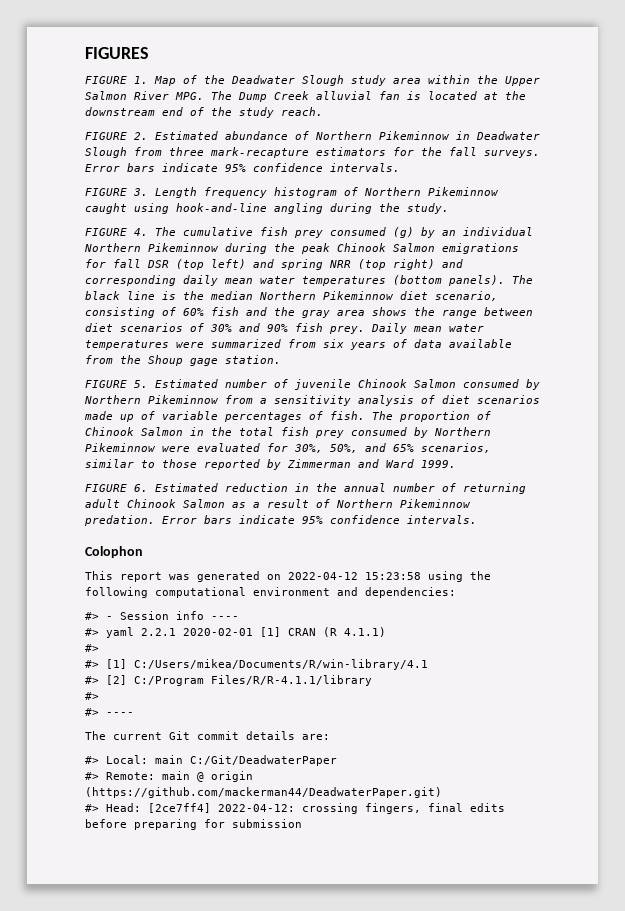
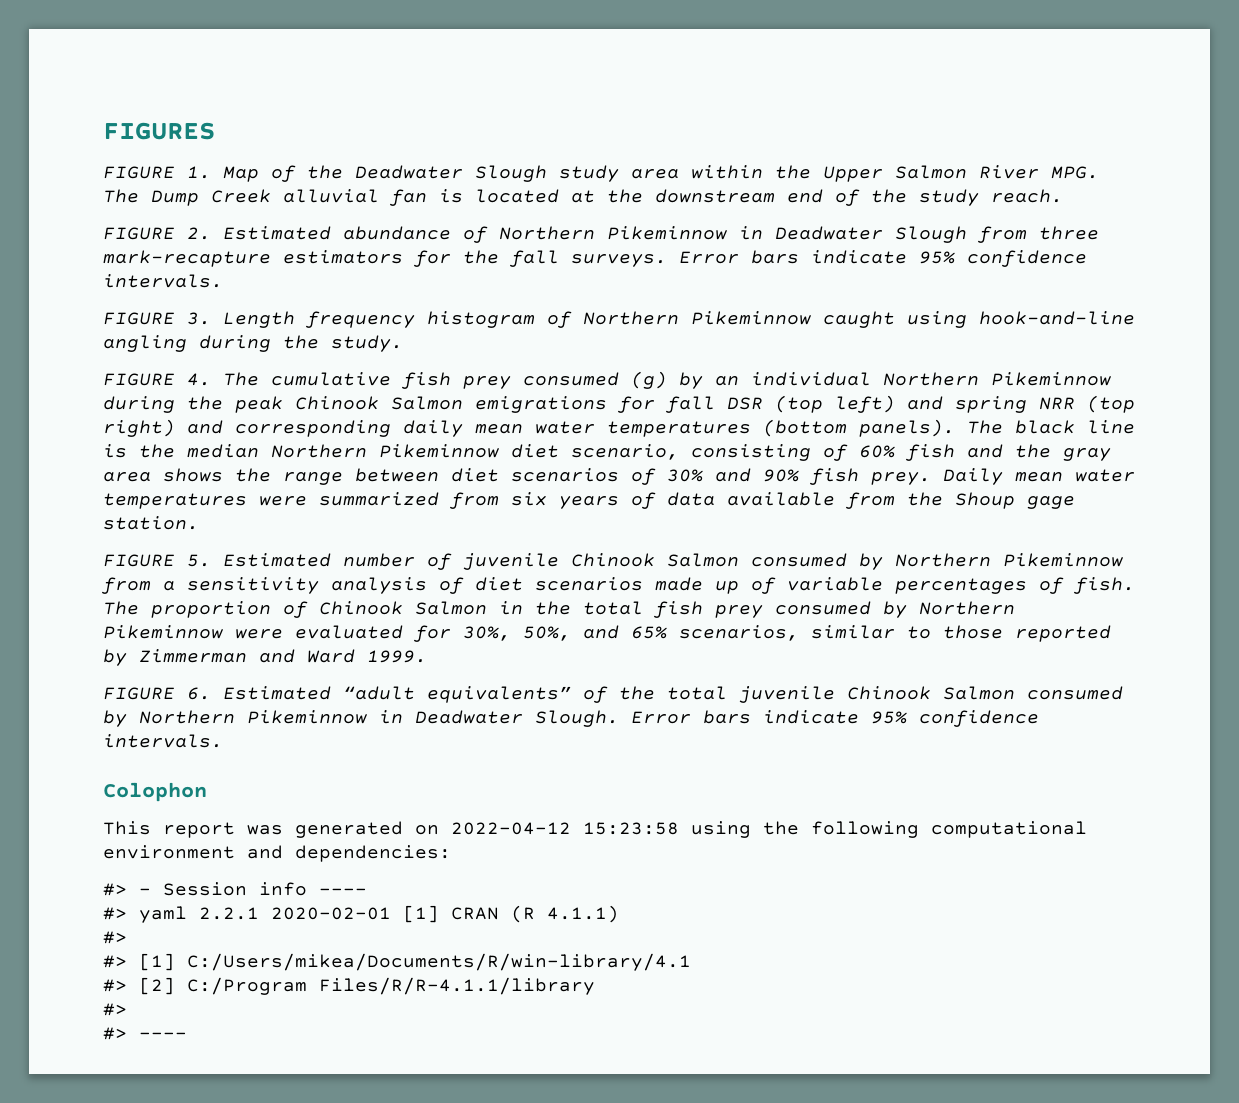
- FIGURE 6. Estimated reduction in the annual number of returning adult Chinook Salmon as a result of Northern Pikeminnow predation.
+ FIGURE 6. Estimated “adult equivalents” of the total juvenile Chinook Salmon consumed by Northern Pikeminnow in Deadwater Slough.
- The current Git commit details are:
- #> Local: main C:/Git/DeadwaterPaper
- #> Remote: main @ origin (https://github.com/mackerman44/DeadwaterPaper.git)
- #> Head: [2ce7ff4] 2022-04-12: crossing fingers, final edits before preparing for submission

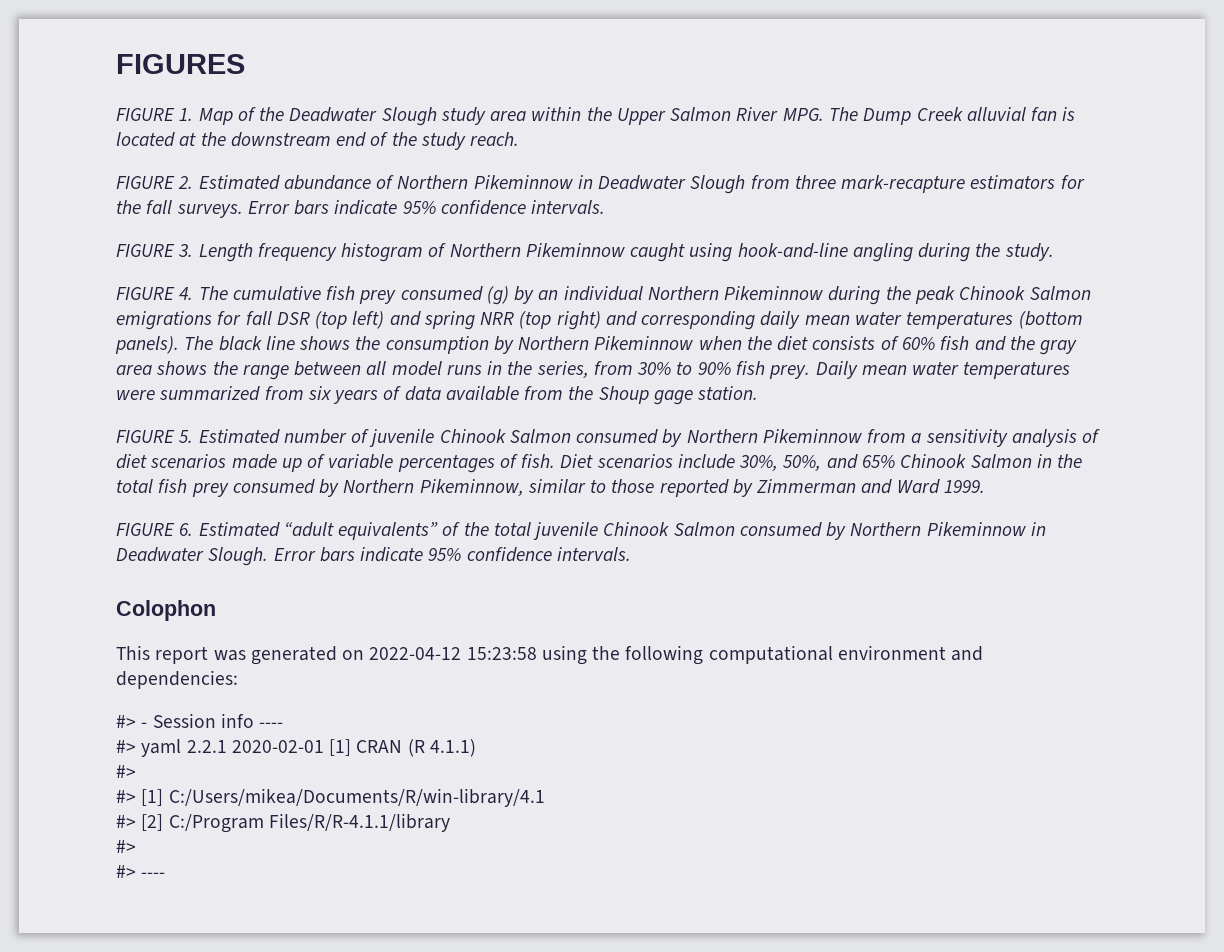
- The black line is the median Northern Pikeminnow diet scenario, consisting of 60% fish and the gray area shows the range between diet scenarios of 30% and 90% fish prey.
+ The black line shows the consumption by Northern Pikeminnow when the diet consists of 60% fish and the gray area shows the range between all model runs in the series, from 30% to 90% fish prey.
- The proportion of Chinook Salmon in the total fish prey consumed by Northern Pikeminnow were evaluated for 30%, 50%, and 65% scenarios, similar to those reported by Zimmerman and Ward 1999.
+ Diet scenarios include 30%, 50%, and 65% Chinook Salmon in the total fish prey consumed by Northern Pikeminnow, similar to those reported by Zimmerman and Ward 1999.

